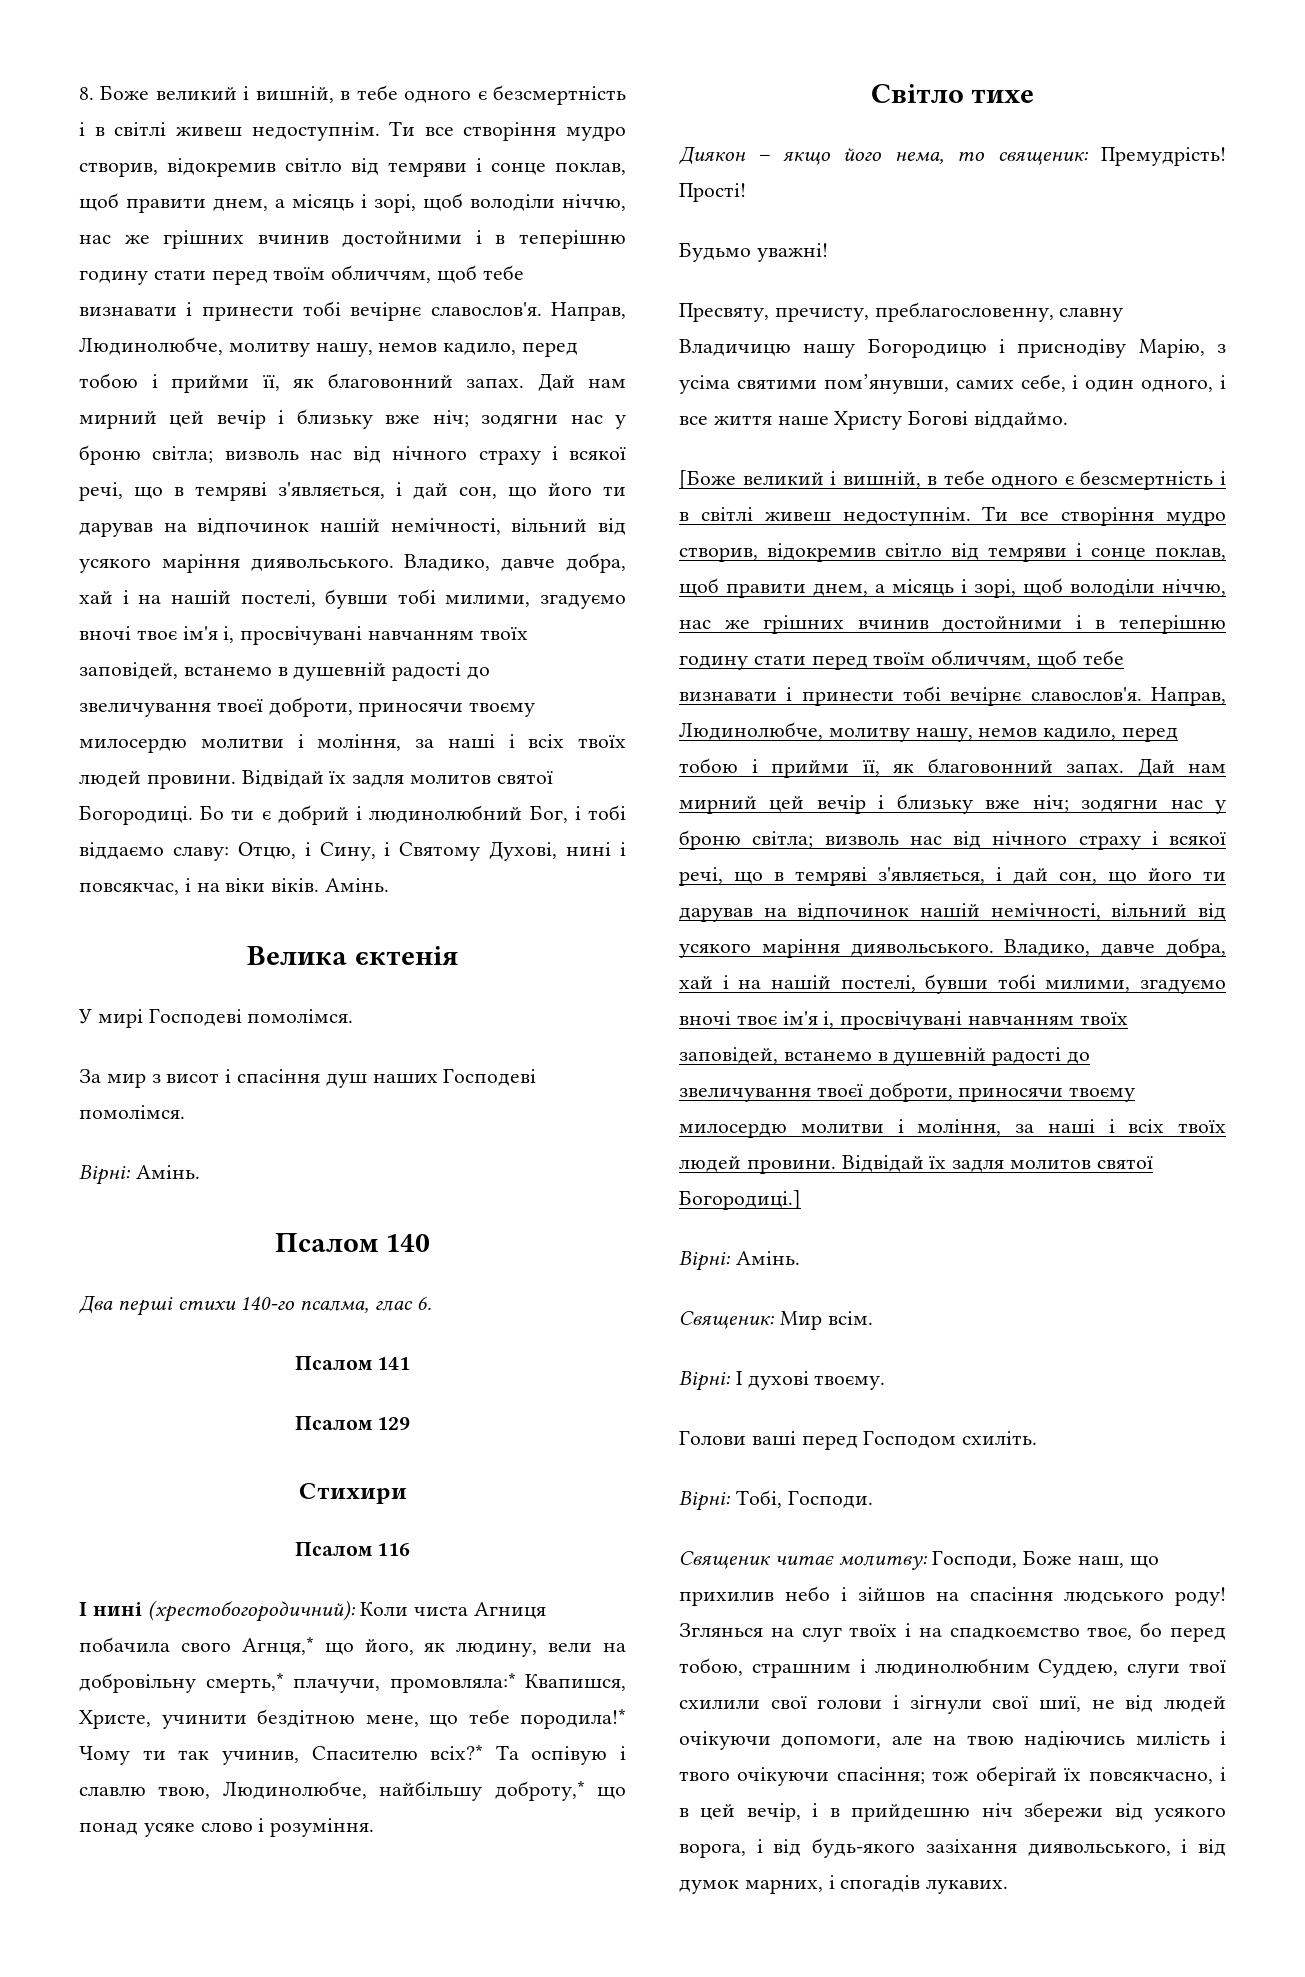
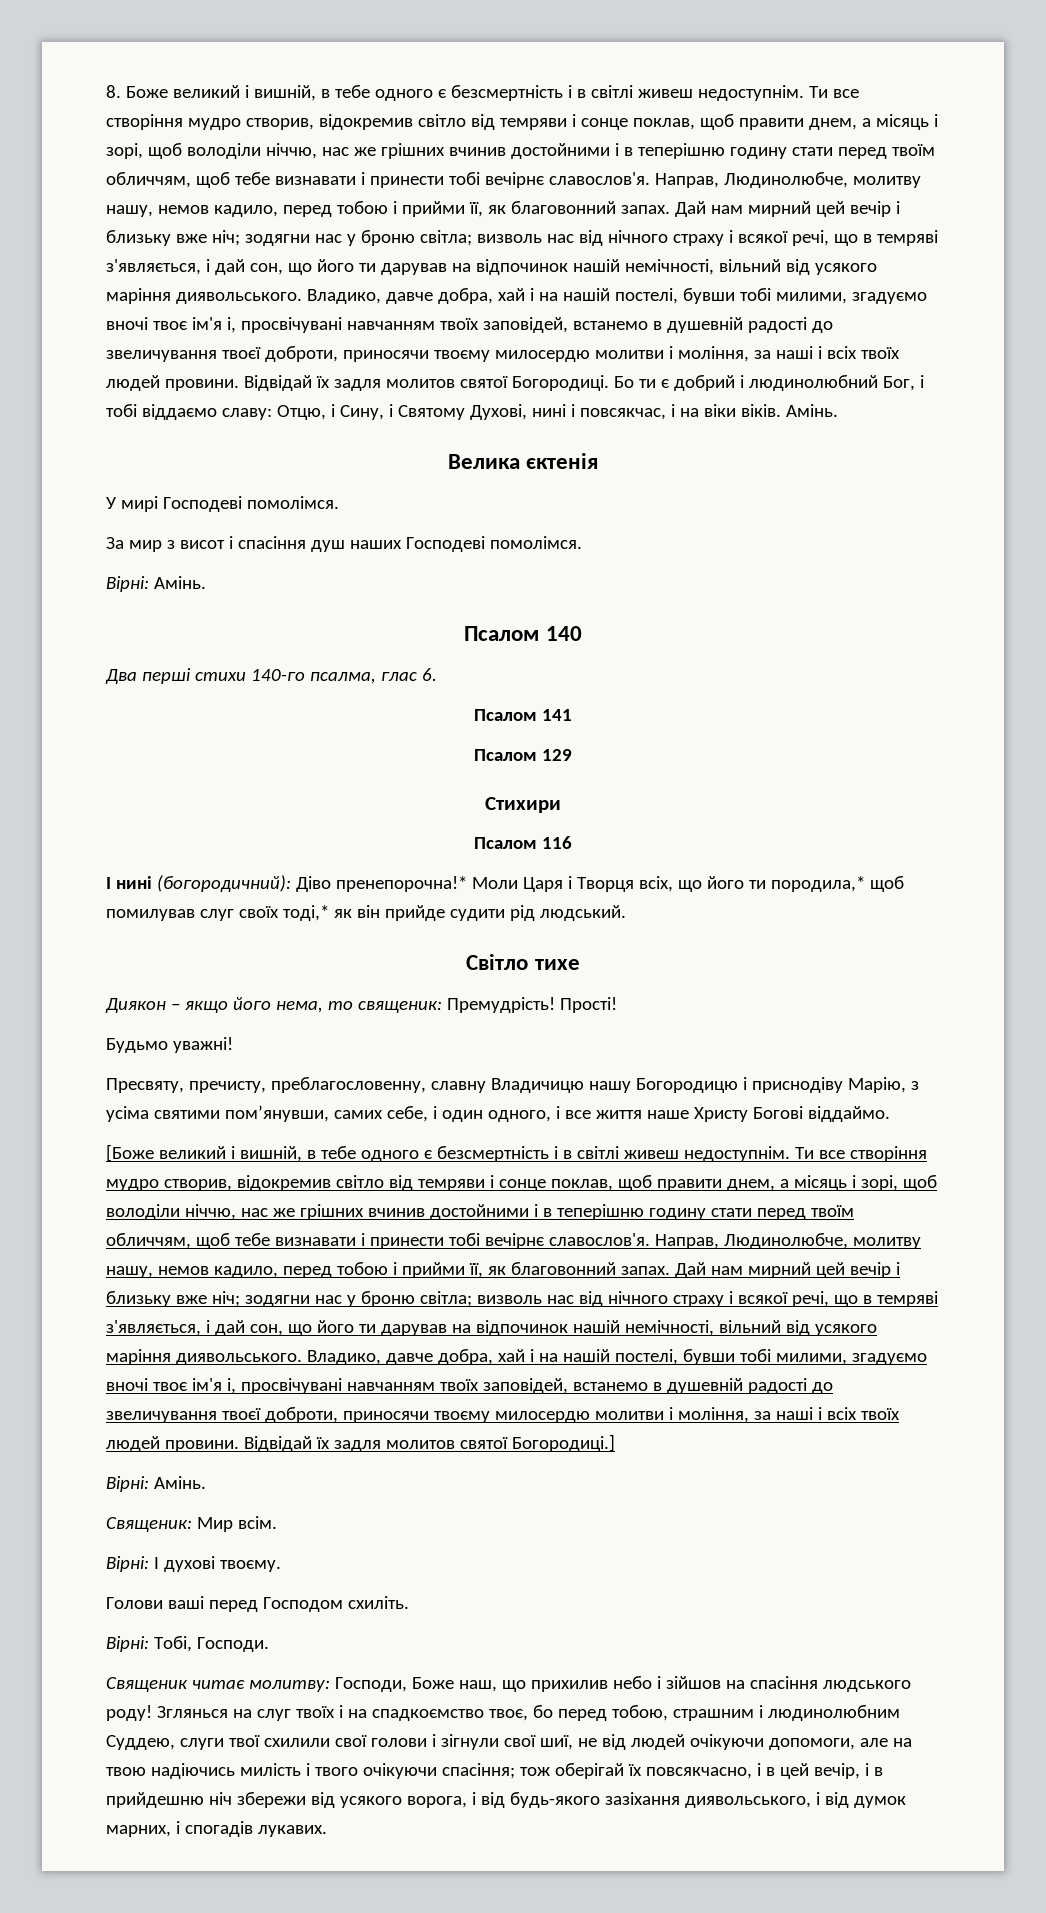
- І нині (хрестобогородичний): Коли чиста Агниця побачила свого Агнця,* що його, як людину, вели на добровільну смерть,* плачучи, промовляла:* Квапишся, Христе, учинити бездітною мене, що тебе породила!* Чому ти так учинив, Спасителю всіх?* Та оспівую і славлю твою, Людинолюбче, найбільшу доброту,* що понад усяке слово і розуміння.
+ І нині (богородичний): Діво пренепорочна!* Моли Царя і Творця всіх, що його ти породила,* щоб помилував слуг своїх тоді,* як він прийде судити рід людський.

